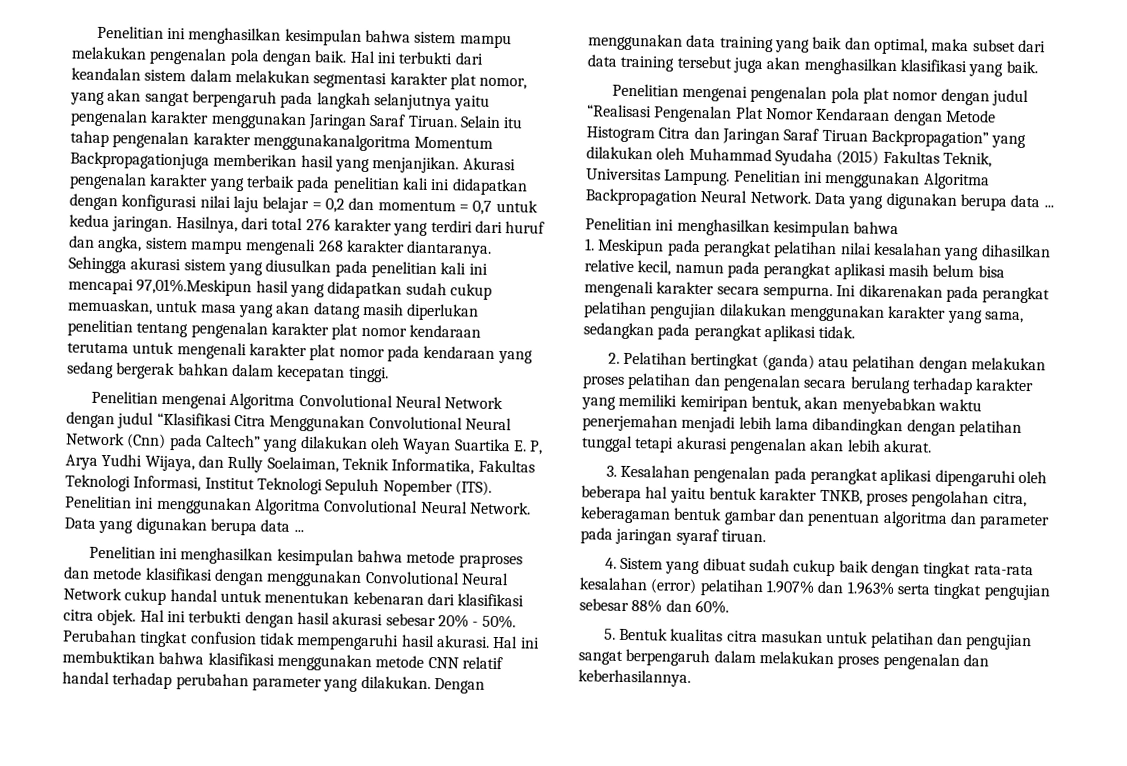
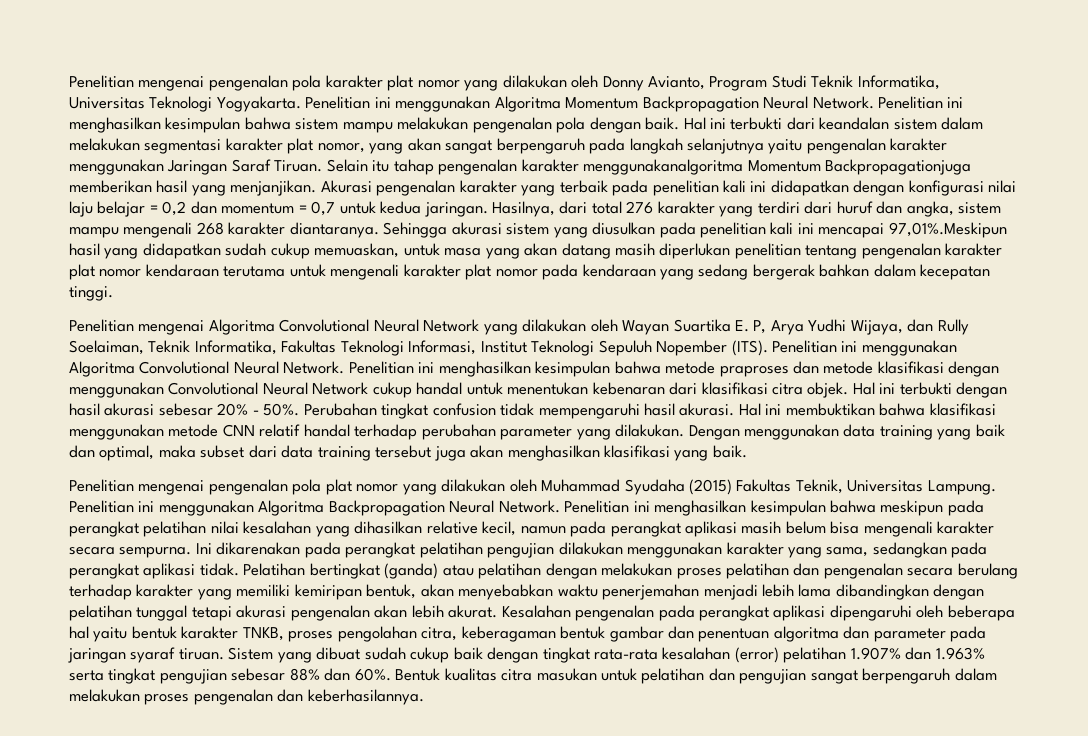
- Penelitian ini menghasilkan kesimpulan bahwa sistem mampu melakukan pengenalan pola dengan baik.
+ Penelitian mengenai pengenalan pola karakter plat nomor yang dilakukan oleh Donny Avianto, Program Studi Teknik Informatika, Universitas Teknologi Yogyakarta. Penelitian ini menggunakan Algoritma Momentum Backpropagation Neural Network. Penelitian ini menghasilkan kesimpulan bahwa sistem mampu melakukan pengenalan pola dengan baik.
- Penelitian mengenai Algoritma Convolutional Neural Network dengan judul “Klasifikasi Citra Menggunakan Convolutional Neural Network (Cnn) pada Caltech” yang dilakukan oleh Wayan Suartika E. P, Arya Yudhi Wijaya, dan Rully Soelaiman, Teknik Informatika, Fakultas Teknologi Informasi, Institut Teknologi Sepuluh Nopember (ITS).
+ Penelitian mengenai Algoritma Convolutional Neural Network yang dilakukan oleh Wayan Suartika E. P, Arya Yudhi Wijaya, dan Rully Soelaiman, Teknik Informatika, Fakultas Teknologi Informasi, Institut Teknologi Sepuluh Nopember (ITS).
- Penelitian ini menggunakan Algoritma Convolutional Neural Network. Data yang digunakan berupa data ...
- Penelitian ini menghasilkan kesimpulan bahwa metode praproses dan metode klasifikasi dengan menggunakan Convolutional Neural Network cukup handal untuk menentukan kebenaran dari klasifikasi citra objek.
+ Penelitian ini menggunakan Algoritma Convolutional Neural Network. Penelitian ini menghasilkan kesimpulan bahwa metode praproses dan metode klasifikasi dengan menggunakan Convolutional Neural Network cukup handal untuk menentukan kebenaran dari klasifikasi citra objek.
- Penelitian mengenai pengenalan pola plat nomor dengan judul “Realisasi Pengenalan Plat Nomor Kendaraan dengan Metode Histogram Citra dan Jaringan Saraf Tiruan Backpropagation” yang dilakukan oleh Muhammad Syudaha (2015) Fakultas Teknik, Universitas Lampung.
+ Penelitian mengenai pengenalan pola plat nomor yang dilakukan oleh Muhammad Syudaha (2015) Fakultas Teknik, Universitas Lampung.
- Penelitian ini menggunakan Algoritma Backpropagation Neural Network. Data yang digunakan berupa data ...
- Penelitian ini menghasilkan kesimpulan bahwa
- 1. Meskipun pada perangkat pelatihan nilai kesalahan yang dihasilkan relative kecil, namun pada perangkat aplikasi masih belum bisa mengenali karakter secara sempurna.
+ Penelitian ini menggunakan Algoritma Backpropagation Neural Network. Penelitian ini menghasilkan kesimpulan bahwa meskipun pada perangkat pelatihan nilai kesalahan yang dihasilkan relative kecil, namun pada perangkat aplikasi masih belum bisa mengenali karakter secara sempurna.
- Ini dikarenakan pada perangkat pelatihan pengujian dilakukan menggunakan karakter yang sama, sedangkan pada perangkat aplikasi tidak.
- 2. Pelatihan bertingkat (ganda) atau pelatihan dengan melakukan proses pelatihan dan pengenalan secara berulang terhadap karakter yang memiliki kemiripan bentuk, akan menyebabkan waktu penerjemahan menjadi lebih lama dibandingkan dengan pelatihan tunggal tetapi akurasi pengenalan akan lebih akurat.
- 3. Kesalahan pengenalan pada perangkat aplikasi dipengaruhi oleh beberapa hal yaitu bentuk karakter TNKB, proses pengolahan citra, keberagaman bentuk gambar dan penentuan algoritma dan parameter pada jaringan syaraf tiruan.
- 4. Sistem yang dibuat sudah cukup baik dengan tingkat rata-rata kesalahan (error) pelatihan 1.907% dan 1.963% serta tingkat pengujian sebesar 88% dan 60%.
- 5. Bentuk kualitas citra masukan untuk pelatihan dan pengujian sangat berpengaruh dalam melakukan proses pengenalan dan keberhasilannya.
+ Ini dikarenakan pada perangkat pelatihan pengujian dilakukan menggunakan karakter yang sama, sedangkan pada perangkat aplikasi tidak. Pelatihan bertingkat (ganda) atau pelatihan dengan melakukan proses pelatihan dan pengenalan secara berulang terhadap karakter yang memiliki kemiripan bentuk, akan menyebabkan waktu penerjemahan menjadi lebih lama dibandingkan dengan pelatihan tunggal tetapi akurasi pengenalan akan lebih akurat. Kesalahan pengenalan pada perangkat aplikasi dipengaruhi oleh beberapa hal yaitu bentuk karakter TNKB, proses pengolahan citra, keberagaman bentuk gambar dan penentuan algoritma dan parameter pada jaringan syaraf tiruan. Sistem yang dibuat sudah cukup baik dengan tingkat rata-rata kesalahan (error) pelatihan 1.907% dan 1.963% serta tingkat pengujian sebesar 88% dan 60%. Bentuk kualitas citra masukan untuk pelatihan dan pengujian sangat berpengaruh dalam melakukan proses pengenalan dan keberhasilannya.

